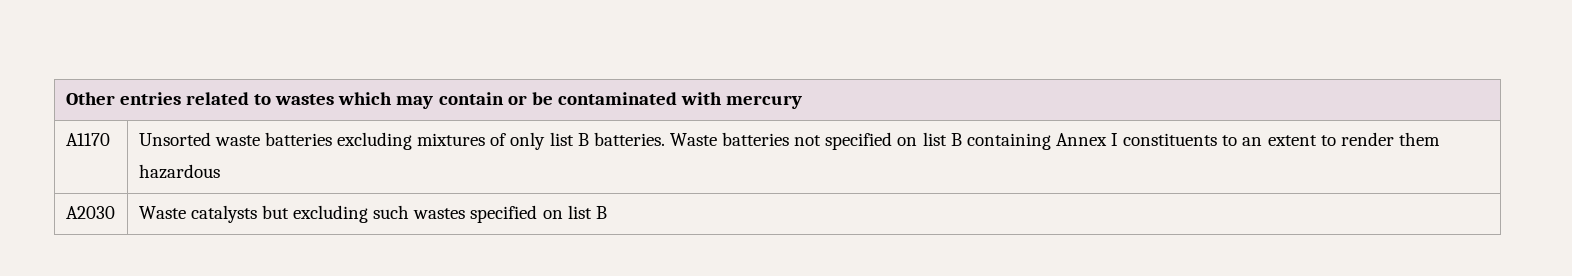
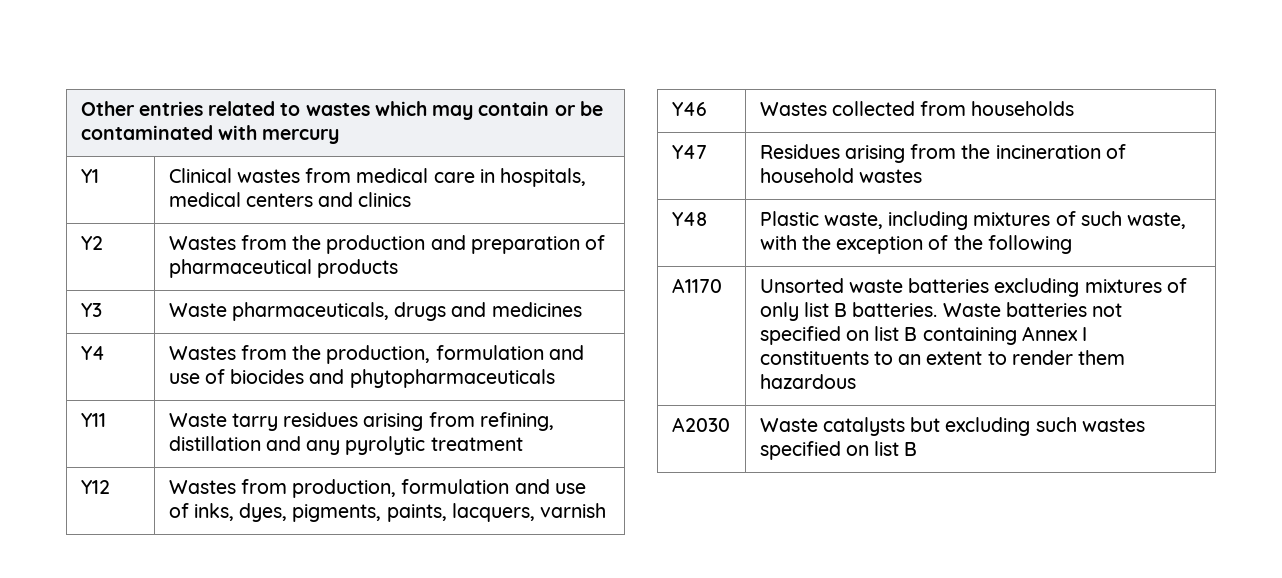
+ Y1 | Clinical wastes from medical care in hospitals, medical centers and clinics
+ Y2 | Wastes from the production and preparation of pharmaceutical products
+ Y3 | Waste pharmaceuticals, drugs and medicines
+ Y4 | Wastes from the production, formulation and use of biocides and phytopharmaceuticals
+ Y11 | Waste tarry residues arising from refining, distillation and any pyrolytic treatment
+ Y12 | Wastes from production, formulation and use of inks, dyes, pigments, paints, lacquers, varnish
+ Y46 | Wastes collected from households
+ Y47 | Residues arising from the incineration of household wastes
+ Y48 | Plastic waste, including mixtures of such waste, with the exception of the following

